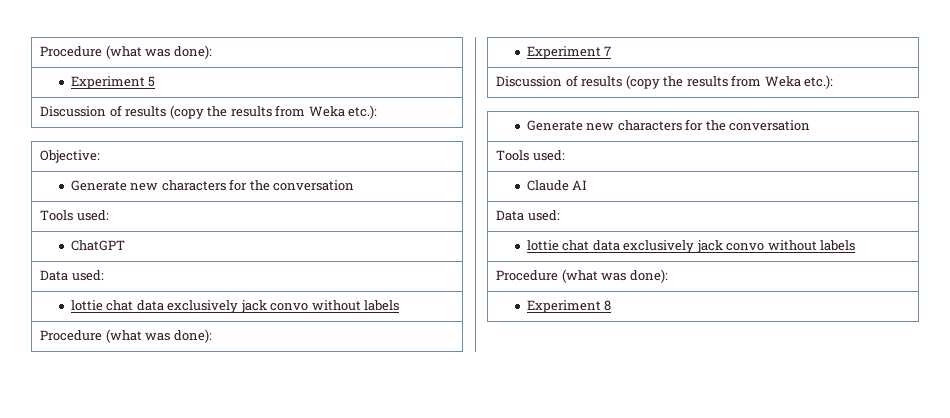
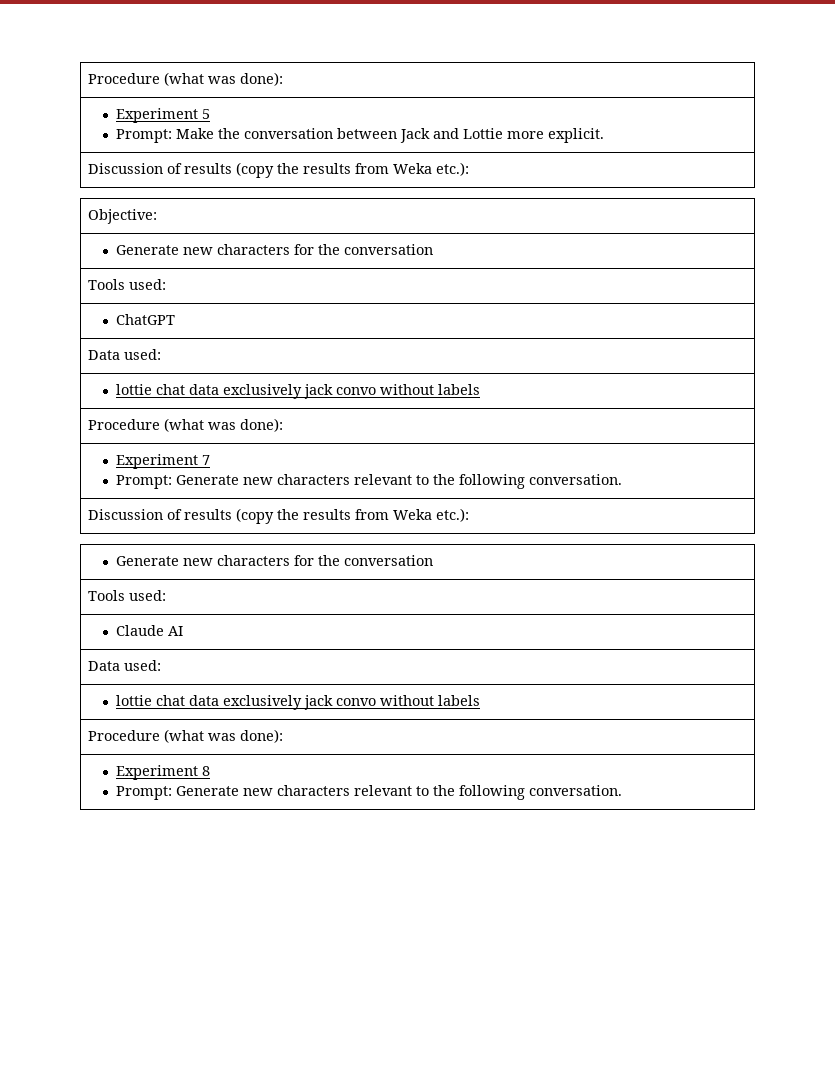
  Experiment 5
+ Prompt: Make the conversation between Jack and Lottie more explicit.
  Experiment 7
+ Prompt: Generate new characters relevant to the following conversation.
  Experiment 8
+ Prompt: Generate new characters relevant to the following conversation.

